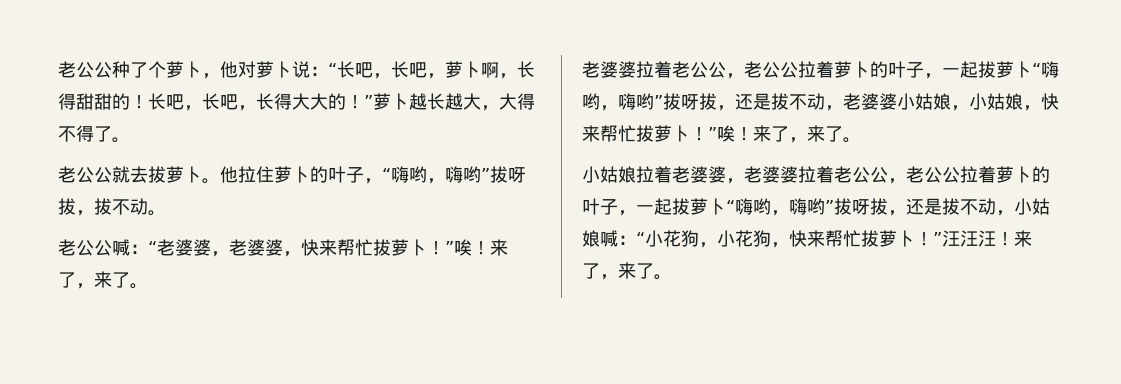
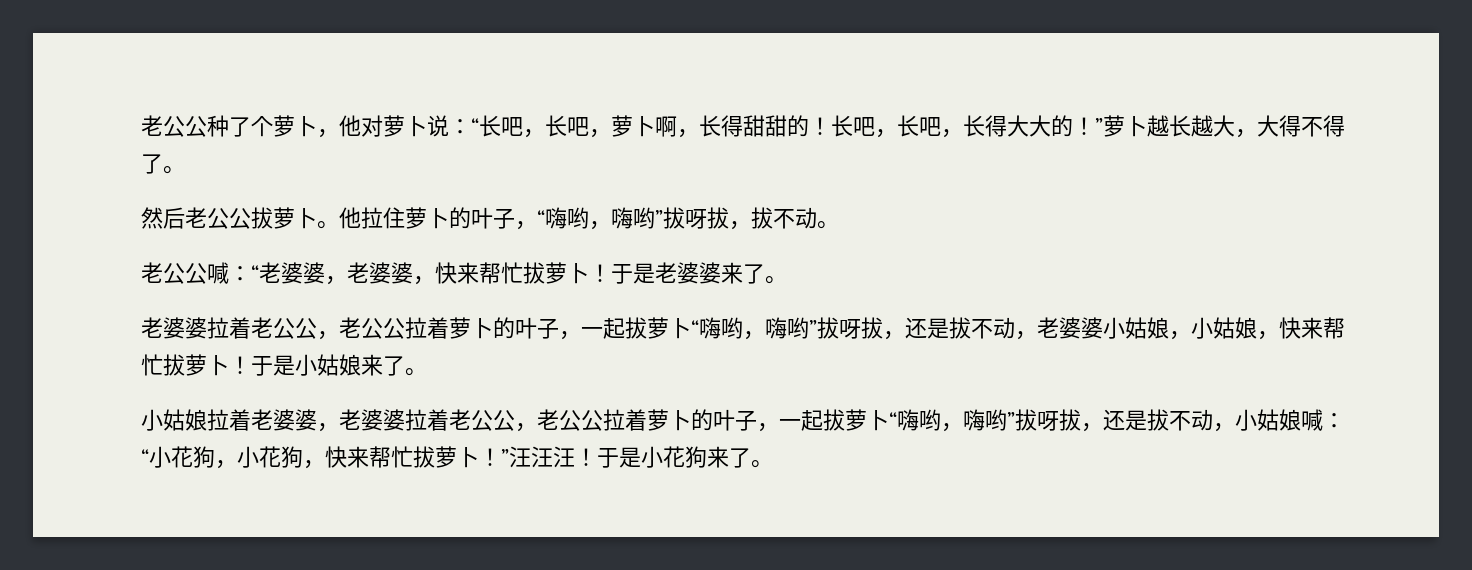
- 老公公就去拔萝卜。
+ 然后老公公拔萝卜。
- 老公公喊：“老婆婆，老婆婆，快来帮忙拔萝卜！”唉！来了，来了。
+ 老公公喊：“老婆婆，老婆婆，快来帮忙拔萝卜！于是老婆婆来了。
- 老婆婆拉着老公公，老公公拉着萝卜的叶子，一起拔萝卜“嗨哟，嗨哟”拔呀拔，还是拔不动，老婆婆小姑娘，小姑娘，快来帮忙拔萝卜！”唉！来了，来了。
+ 老婆婆拉着老公公，老公公拉着萝卜的叶子，一起拔萝卜“嗨哟，嗨哟”拔呀拔，还是拔不动，老婆婆小姑娘，小姑娘，快来帮忙拔萝卜！于是小姑娘来了。
- 小姑娘拉着老婆婆，老婆婆拉着老公公，老公公拉着萝卜的叶子，一起拔萝卜“嗨哟，嗨哟”拔呀拔，还是拔不动，小姑娘喊：“小花狗，小花狗，快来帮忙拔萝卜！”汪汪汪！来了，来了。
+ 小姑娘拉着老婆婆，老婆婆拉着老公公，老公公拉着萝卜的叶子，一起拔萝卜“嗨哟，嗨哟”拔呀拔，还是拔不动，小姑娘喊：“小花狗，小花狗，快来帮忙拔萝卜！”汪汪汪！于是小花狗来了。

